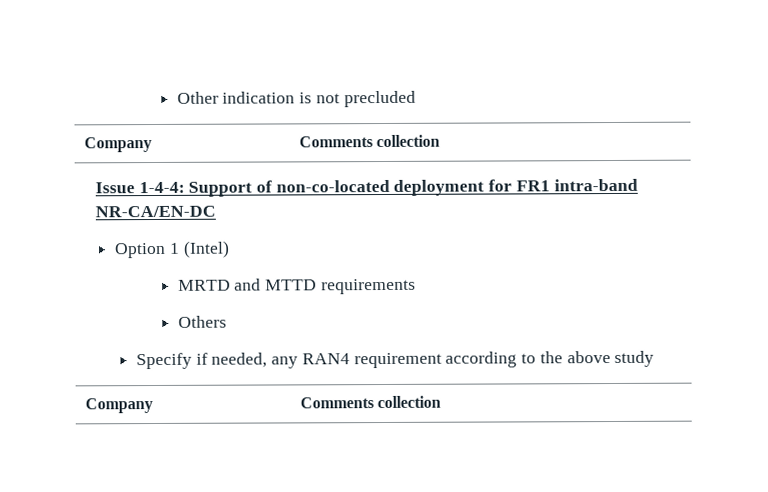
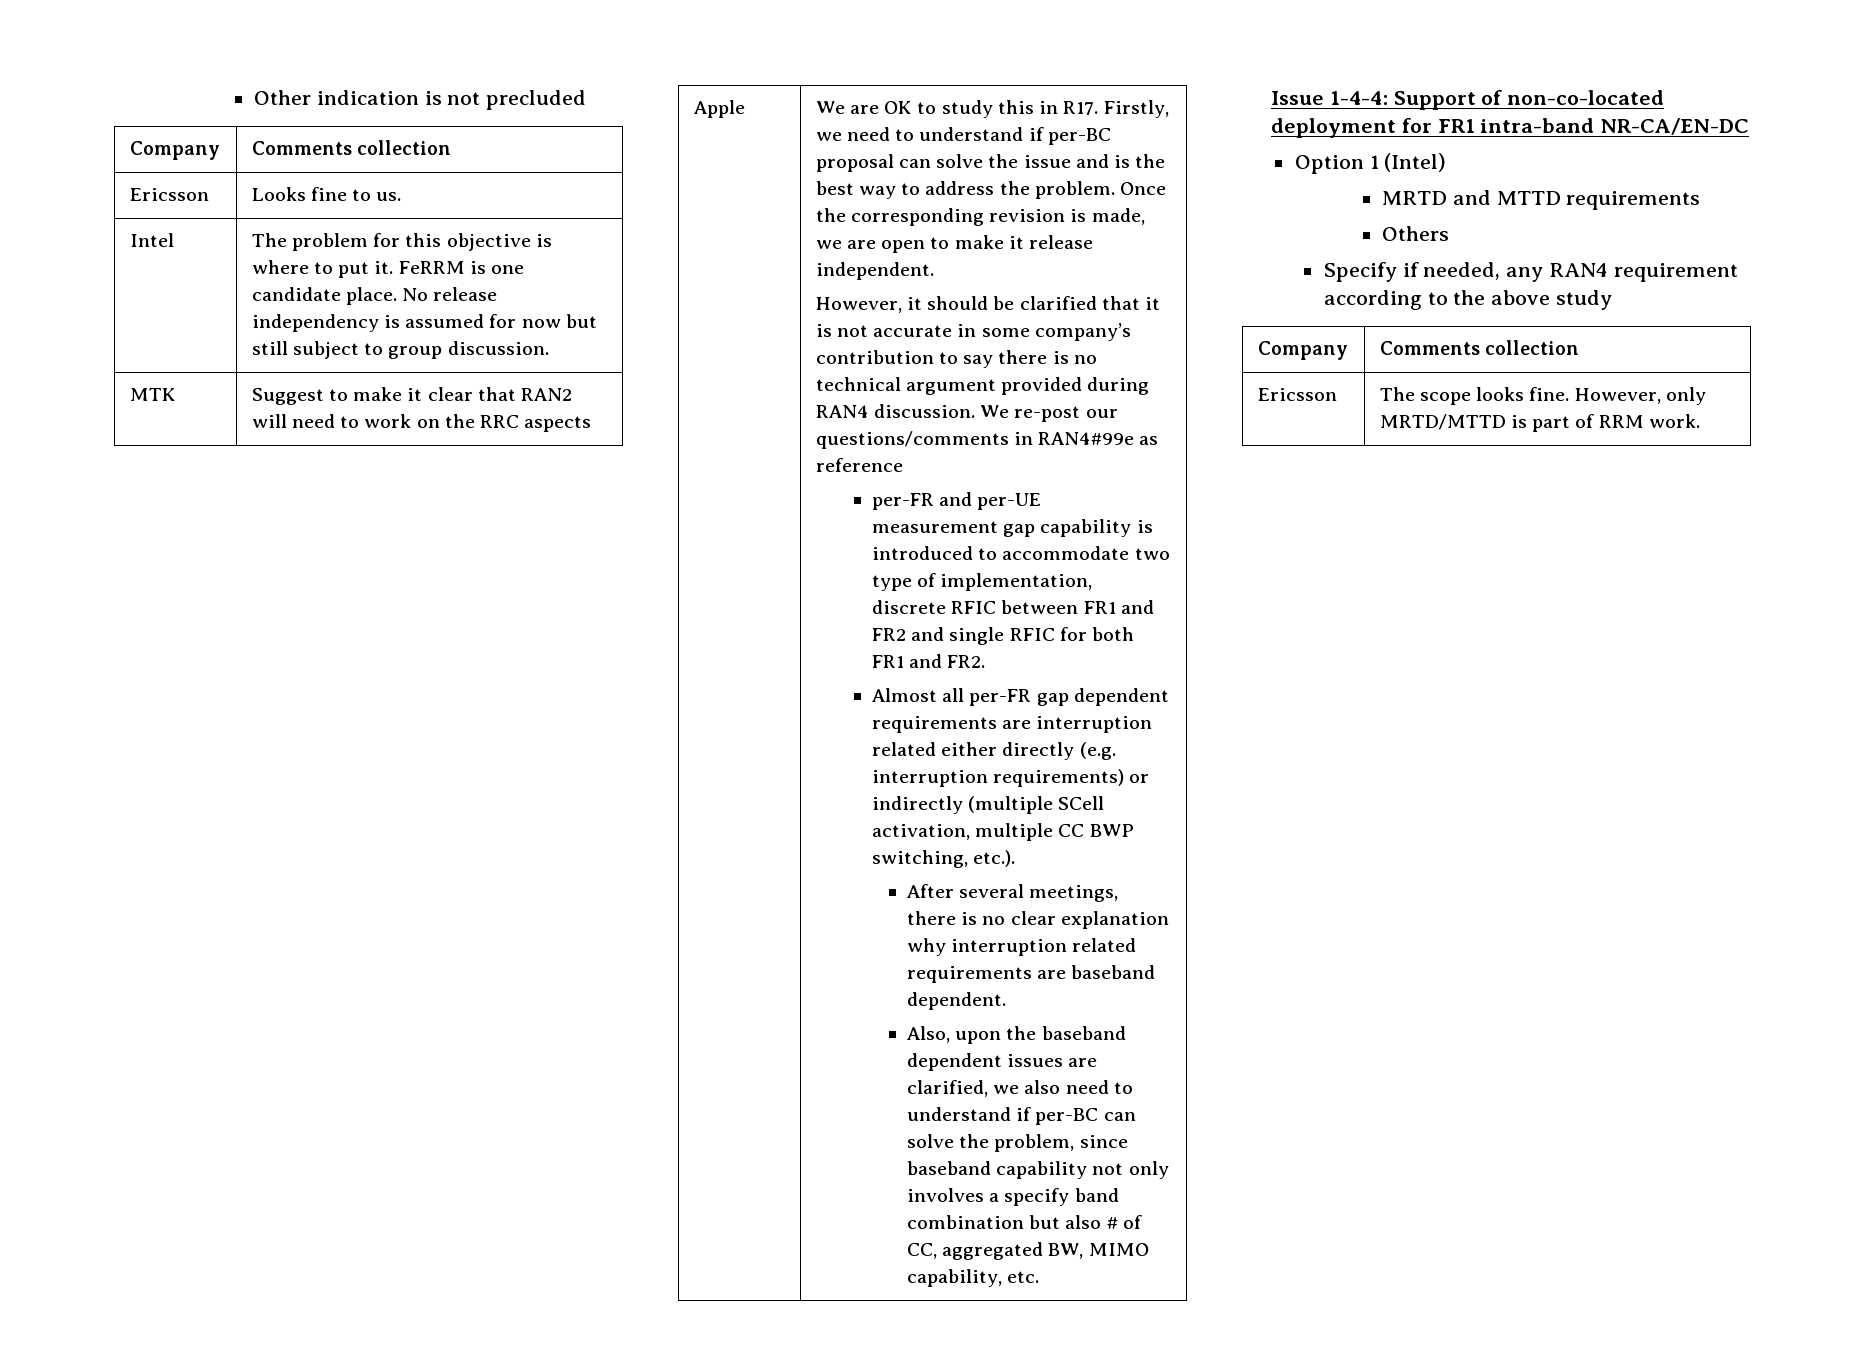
+ Ericsson | Looks fine to us.
+ Intel | The problem for this objective is where to put it. FeRRM is one candidate place. No release independency is assumed for now but still subject to group discussion.
+ MTK | Suggest to make it clear that RAN2 will need to work on the RRC aspects
+ Apple | We are OK to study this in R17. Firstly, we need to understand if per-BC proposal can solve the issue and is the best way to address the problem. Once the corresponding revision is made, we are open to make it release independent.
+ However, it should be clarified that it is not accurate in some company’s contribution to say there is no technical argument provided during RAN4 discussion. We re-post our questions/comments in RAN4#99e as reference
+ per-FR and per-UE measurement gap capability is introduced to accommodate two type of implementation, discrete RFIC between FR1 and FR2 and single RFIC for both FR1 and FR2.
+ Almost all per-FR gap dependent requirements are interruption related either directly (e.g. interruption requirements) or indirectly (multiple SCell activation, multiple CC BWP switching, etc.).
+ After several meetings, there is no clear explanation why interruption related requirements are baseband dependent.
+ Also, upon the baseband dependent issues are clarified, we also need to understand if per-BC can solve the problem, since baseband capability not only involves a specify band combination but also # of CC, aggregated BW, MIMO capability, etc.
+ Ericsson | The scope looks fine. However, only MRTD/MTTD is part of RRM work.

